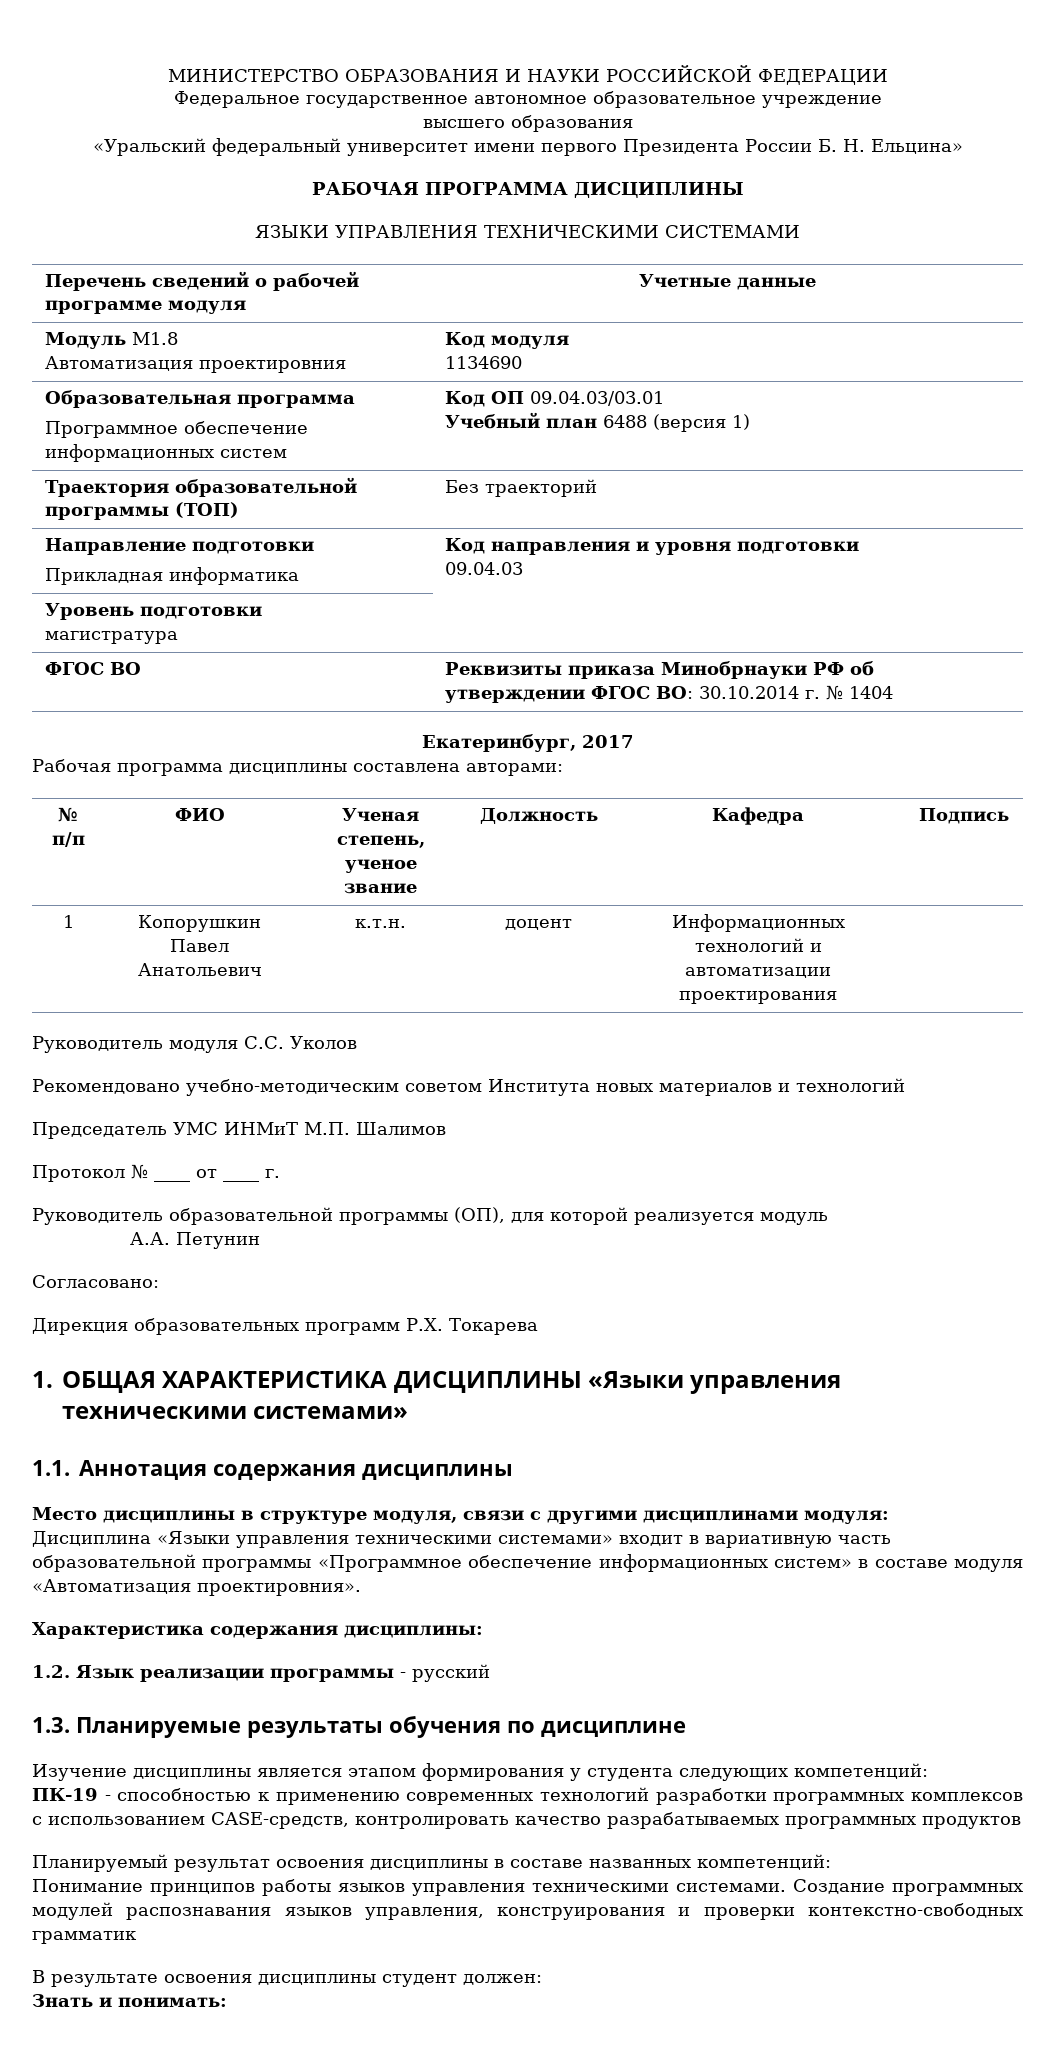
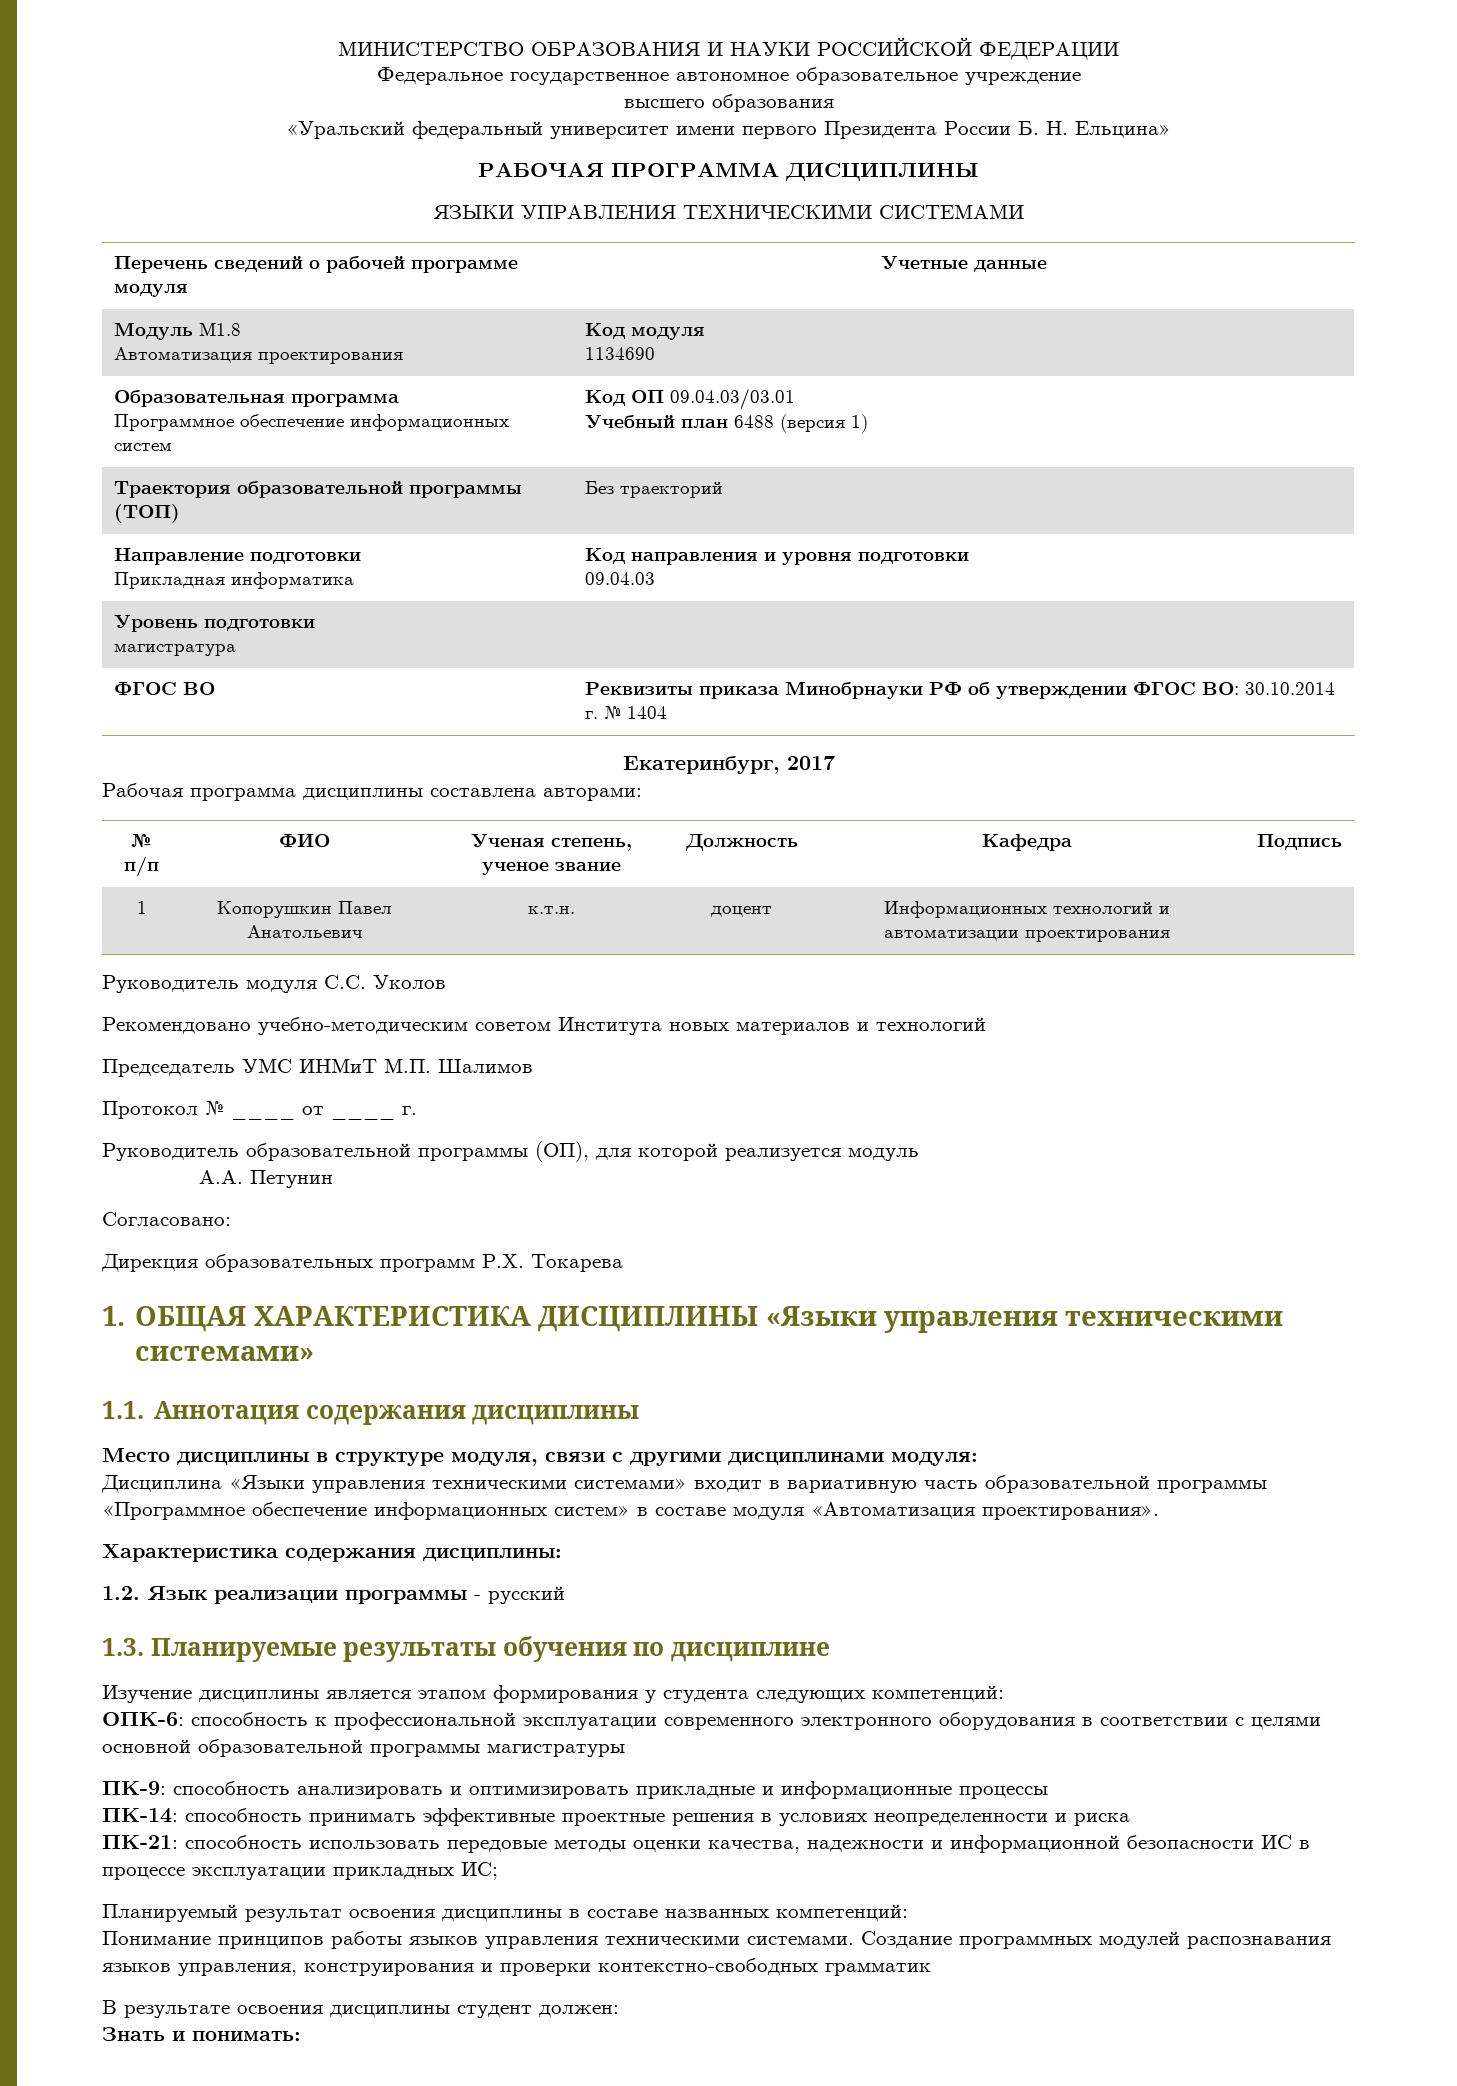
  Модуль М1.8
- Автоматизация проектировния | Код модуля
+ Автоматизация проектирования | Код модуля
- Дисциплина «Языки управления техническими системами» входит в вариативную часть образовательной программы «Программное обеспечение информационных систем» в составе модуля «Автоматизация проектировния».
+ Дисциплина «Языки управления техническими системами» входит в вариативную часть образовательной программы «Программное обеспечение информационных систем» в составе модуля «Автоматизация проектирования».
- ПК-19 - способностью к применению современных технологий разработки программных комплексов с использованием CASE-средств, контролировать качество разрабатываемых программных продуктов
+ ОПК-6: способность к профессиональной эксплуатации современного электронного оборудования в соответствии с целями основной образовательной программы магистратуры
+ ПК-9: способность анализировать и оптимизировать прикладные и информационные процессы
+ ПК-14: способность принимать эффективные проектные решения в условиях неопределенности и риска
+ ПК-21: способность использовать передовые методы оценки качества, надежности и информационной безопасности ИС в процессе эксплуатации прикладных ИС;

